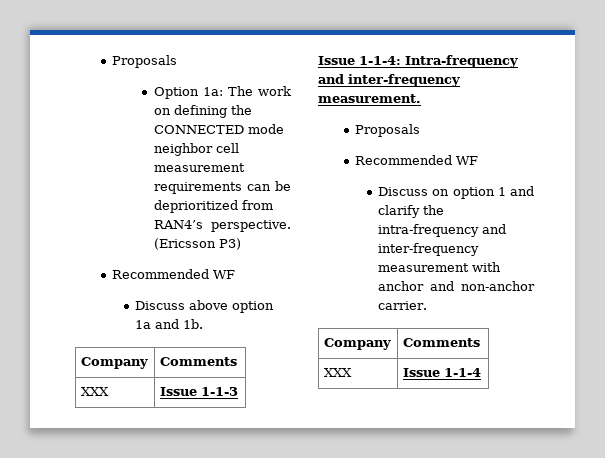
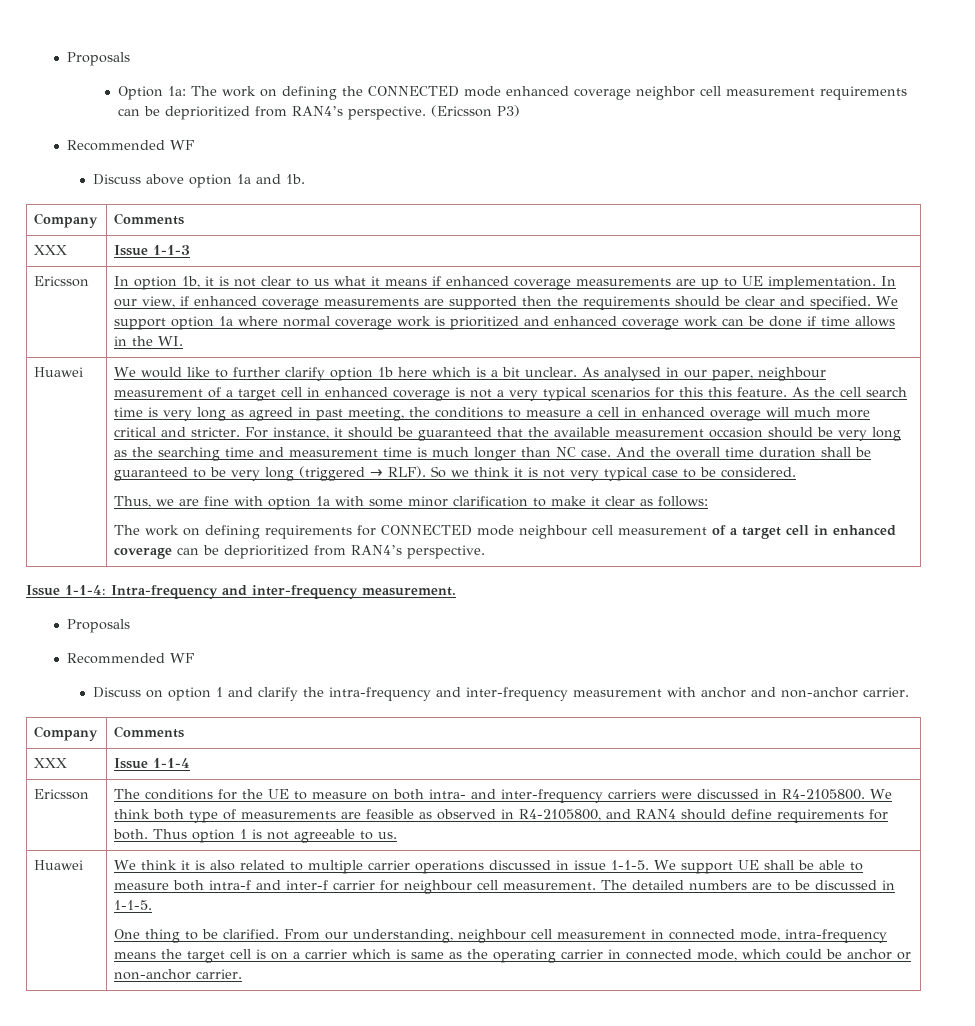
- Option 1a: The work on defining the CONNECTED mode neighbor cell measurement requirements can be deprioritized from RAN4’s perspective.
+ Option 1a: The work on defining the CONNECTED mode enhanced coverage neighbor cell measurement requirements can be deprioritized from RAN4’s perspective.
+ Ericsson | In option 1b, it is not clear to us what it means if enhanced coverage measurements are up to UE implementation. In our view, if enhanced coverage measurements are supported then the requirements should be clear and specified. We support option 1a where normal coverage work is prioritized and enhanced coverage work can be done if time allows in the WI.
+ Huawei | We would like to further clarify option 1b here which is a bit unclear. As analysed in our paper, neighbour measurement of a target cell in enhanced coverage is not a very typical scenarios for this this feature. As the cell search time is very long as agreed in past meeting, the conditions to measure a cell in enhanced overage will much more critical and stricter. For instance, it should be guaranteed that the available measurement occasion should be very long as the searching time and measurement time is much longer than NC case. And the overall time duration shall be guaranteed to be very long (triggered → RLF). So we think it is not very typical case to be considered.
+ Thus, we are fine with option 1a with some minor clarification to make it clear as follows:
+ The work on defining requirements for CONNECTED mode neighbour cell measurement of a target cell in enhanced coverage can be deprioritized from RAN4’s perspective.
+ Ericsson | The conditions for the UE to measure on both intra- and inter-frequency carriers were discussed in R4-2105800. We think both type of measurements are feasible as observed in R4-2105800, and RAN4 should define requirements for both. Thus option 1 is not agreeable to us.
+ Huawei | We think it is also related to multiple carrier operations discussed in issue 1-1-5. We support UE shall be able to measure both intra-f and inter-f carrier for neighbour cell measurement. The detailed numbers are to be discussed in 1-1-5.
+ One thing to be clarified. From our understanding, neighbour cell measurement in connected mode, intra-frequency means the target cell is on a carrier which is same as the operating carrier in connected mode, which could be anchor or non-anchor carrier.

